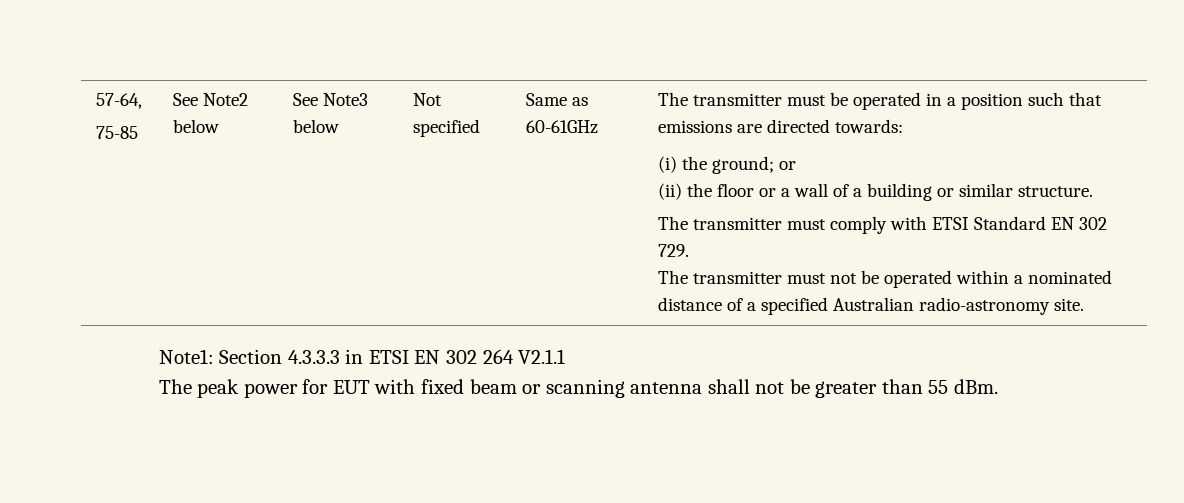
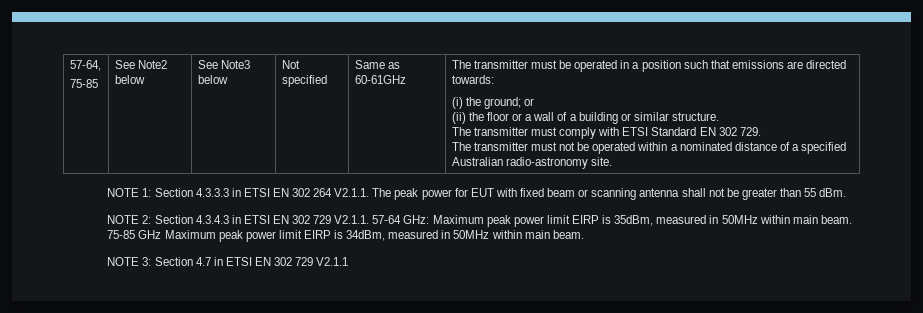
- Note1: Section 4.3.3.3 in ETSI EN 302 264 V2.1.1
- The peak power for EUT with fixed beam or scanning antenna shall not be greater than 55 dBm.
+ NOTE 1: Section 4.3.3.3 in ETSI EN 302 264 V2.1.1. The peak power for EUT with fixed beam or scanning antenna shall not be greater than 55 dBm.
+ NOTE 2: Section 4.3.4.3 in ETSI EN 302 729 V2.1.1. 57-64 GHz: Maximum peak power limit EIRP is 35dBm, measured in 50MHz within main beam. 75-85 GHz Maximum peak power limit EIRP is 34dBm, measured in 50MHz within main beam.
+ NOTE 3: Section 4.7 in ETSI EN 302 729 V2.1.1

